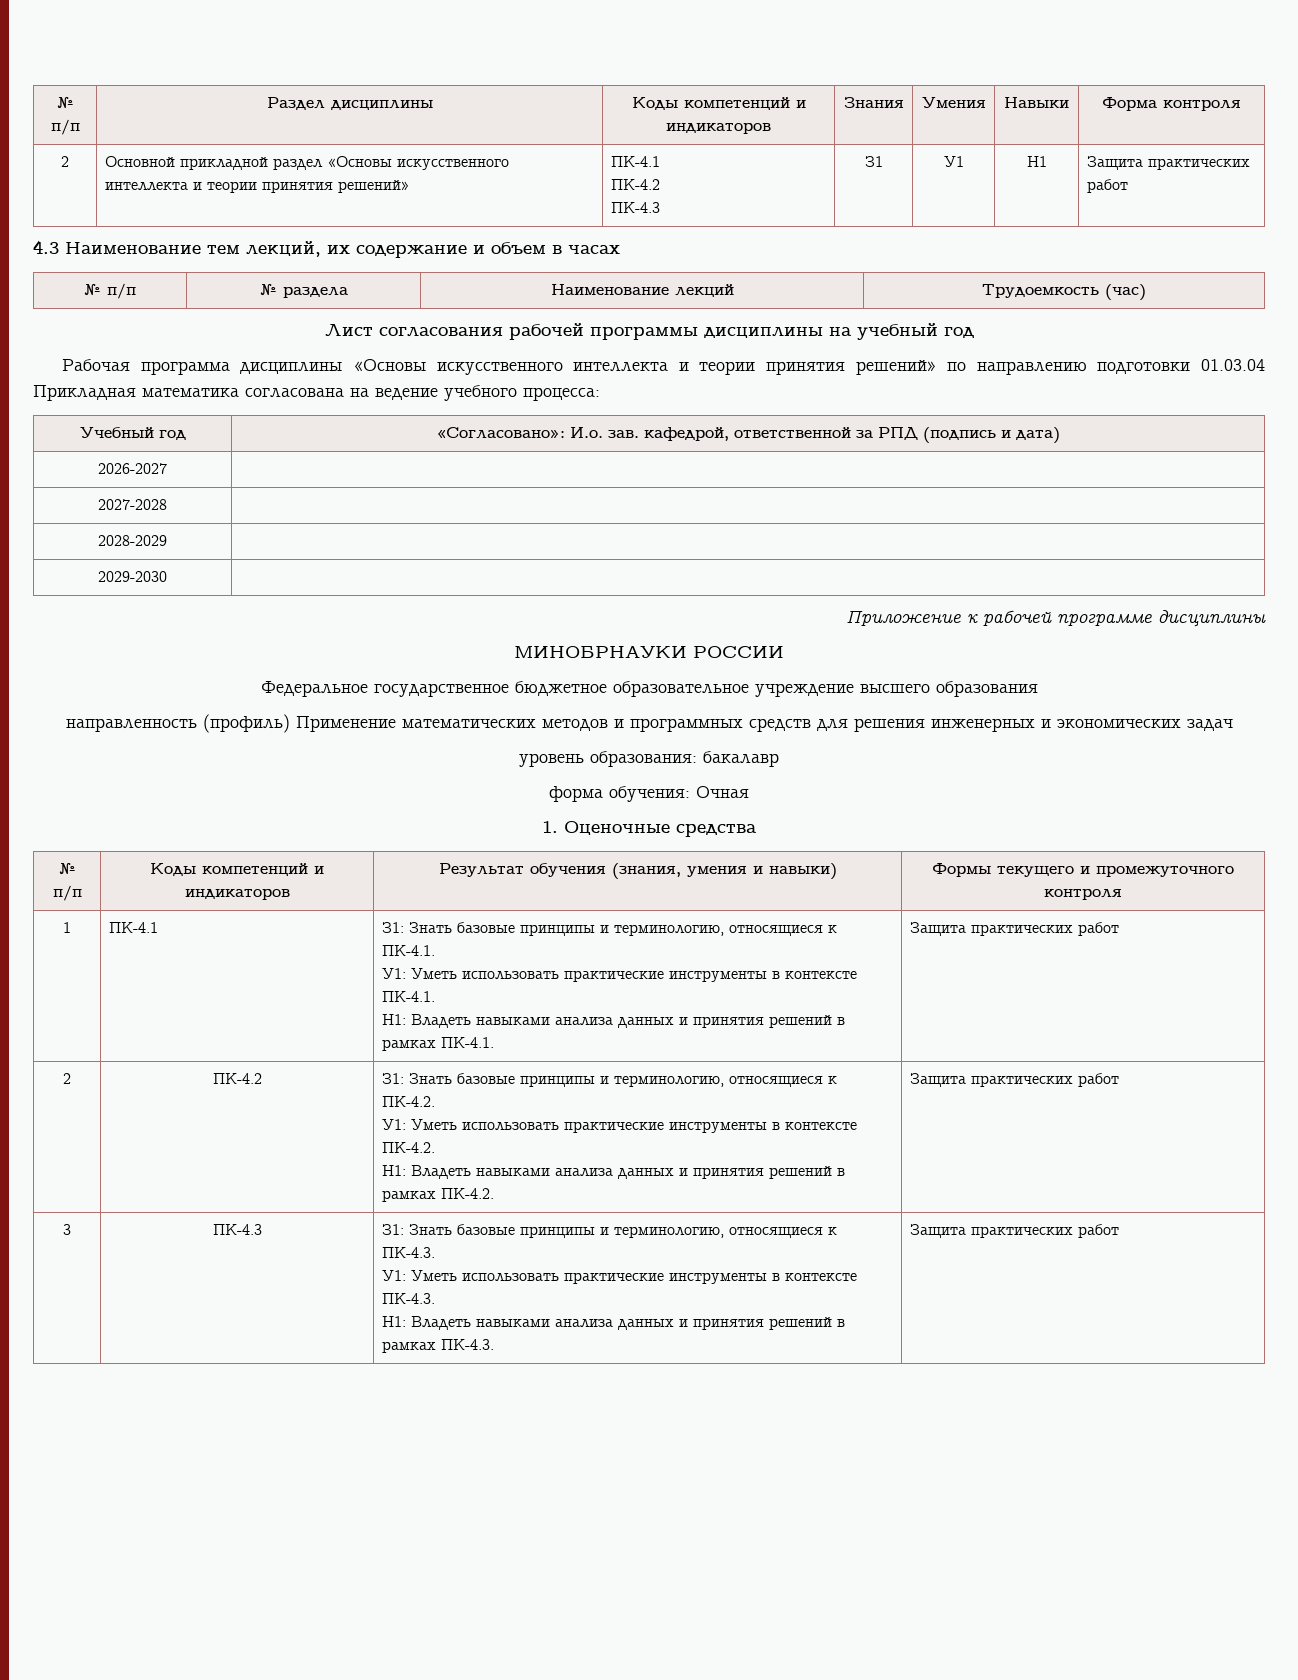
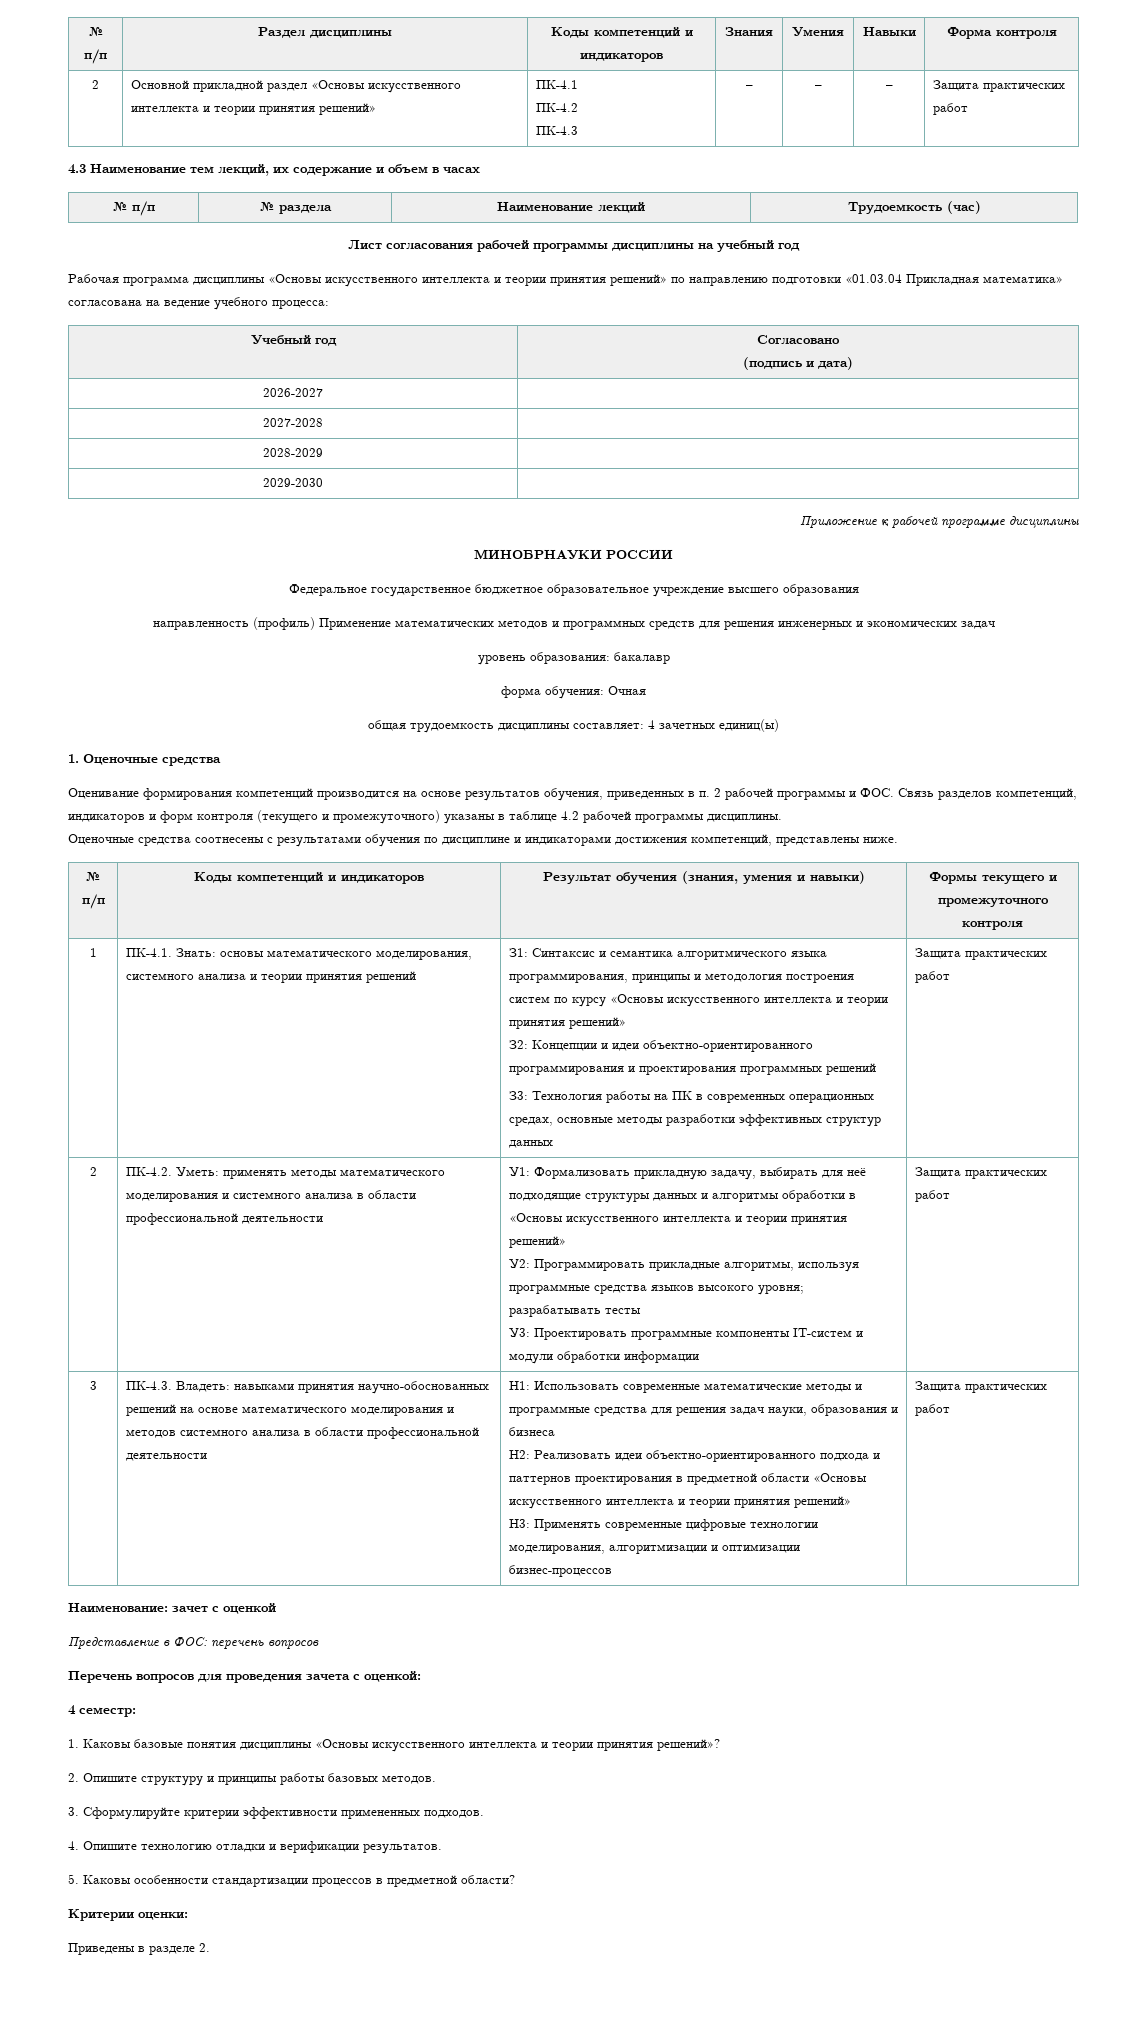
  2 | Основной прикладной раздел «Основы искусственного интеллекта и теории принятия решений» | ПК-4.1
  ПК-4.2
- ПК-4.3 | З1 | У1 | Н1 | Защита практических работ
+ ПК-4.3 | – | – | – | Защита практических работ
- Рабочая программа дисциплины «Основы искусственного интеллекта и теории принятия решений» по направлению подготовки 01.03.04 Прикладная математика согласована на ведение учебного процесса:
+ Рабочая программа дисциплины «Основы искусственного интеллекта и теории принятия решений» по направлению подготовки «01.03.04 Прикладная математика» согласована на ведение учебного процесса:
- Учебный год | «Согласовано»: И.о. зав. кафедрой, ответственной за РПД (подпись и дата)
+ Учебный год | Согласовано
+ (подпись и дата)
+ общая трудоемкость дисциплины составляет: 4 зачетных единиц(ы)
  1. Оценочные средства
+ Оценивание формирования компетенций производится на основе результатов обучения, приведенных в п. 2 рабочей программы и ФОС. Связь разделов компетенций, индикаторов и форм контроля (текущего и промежуточного) указаны в таблице 4.2 рабочей программы дисциплины.
+ Оценочные средства соотнесены с результатами обучения по дисциплине и индикаторами достижения компетенций, представлены ниже.
- ПК-4.1 | З1: Знать базовые принципы и терминологию, относящиеся к ПК-4.1.
- У1: Уметь использовать практические инструменты в контексте ПК-4.1.
- Н1: Владеть навыками анализа данных и принятия решений в рамках ПК-4.1. | Защита практических работ
- 2 | ПК-4.2 | З1: Знать базовые принципы и терминологию, относящиеся к ПК-4.2.
- У1: Уметь использовать практические инструменты в контексте ПК-4.2.
- Н1: Владеть навыками анализа данных и принятия решений в рамках ПК-4.2. | Защита практических работ
- 3 | ПК-4.3 | З1: Знать базовые принципы и терминологию, относящиеся к ПК-4.3.
- У1: Уметь использовать практические инструменты в контексте ПК-4.3.
- Н1: Владеть навыками анализа данных и принятия решений в рамках ПК-4.3. | Защита практических работ
+ ПК-4.1. Знать: основы математического моделирования, системного анализа и теории принятия решений | З1: Синтаксис и семантика алгоритмического языка программирования, принципы и методология построения систем по курсу «Основы искусственного интеллекта и теории принятия решений»
+ З2: Концепции и идеи объектно-ориентированного программирования и проектирования программных решений
+ З3: Технология работы на ПК в современных операционных средах, основные методы разработки эффективных структур данных | Защита практических работ
+ 2 | ПК-4.2. Уметь: применять методы математического моделирования и системного анализа в области профессиональной деятельности | У1: Формализовать прикладную задачу, выбирать для неё подходящие структуры данных и алгоритмы обработки в «Основы искусственного интеллекта и теории принятия решений»
+ У2: Программировать прикладные алгоритмы, используя программные средства языков высокого уровня; разрабатывать тесты
+ У3: Проектировать программные компоненты IT-систем и модули обработки информации | Защита практических работ
+ 3 | ПК-4.3. Владеть: навыками принятия научно-обоснованных решений на основе математического моделирования и методов системного анализа в области профессиональной деятельности | Н1: Использовать современные математические методы и программные средства для решения задач науки, образования и бизнеса
+ Н2: Реализовать идеи объектно-ориентированного подхода и паттернов проектирования в предметной области «Основы искусственного интеллекта и теории принятия решений»
+ Н3: Применять современные цифровые технологии моделирования, алгоритмизации и оптимизации бизнес-процессов | Защита практических работ
+ Наименование: зачет с оценкой
+ Представление в ФОС: перечень вопросов
+ Перечень вопросов для проведения зачета с оценкой:
+ 4 семестр:
+ 1. Каковы базовые понятия дисциплины «Основы искусственного интеллекта и теории принятия решений»?
+ 2. Опишите структуру и принципы работы базовых методов.
+ 3. Сформулируйте критерии эффективности примененных подходов.
+ 4. Опишите технологию отладки и верификации результатов.
+ 5. Каковы особенности стандартизации процессов в предметной области?
+ Критерии оценки:
+ Приведены в разделе 2.

